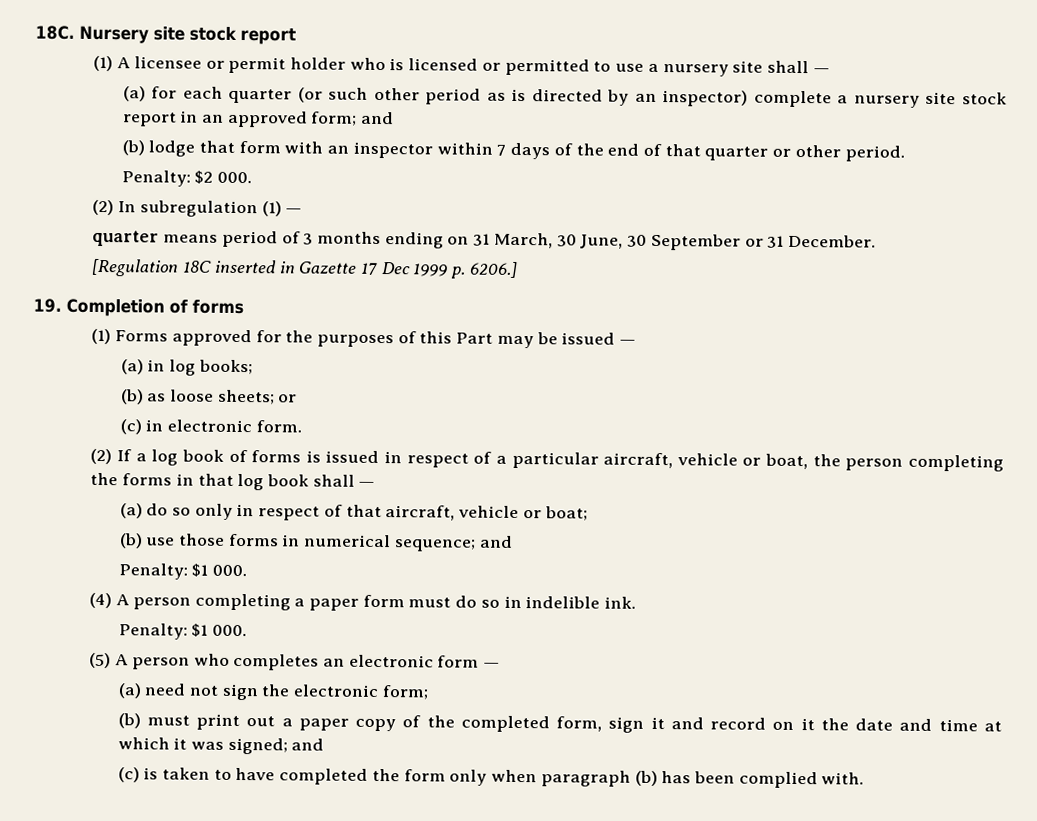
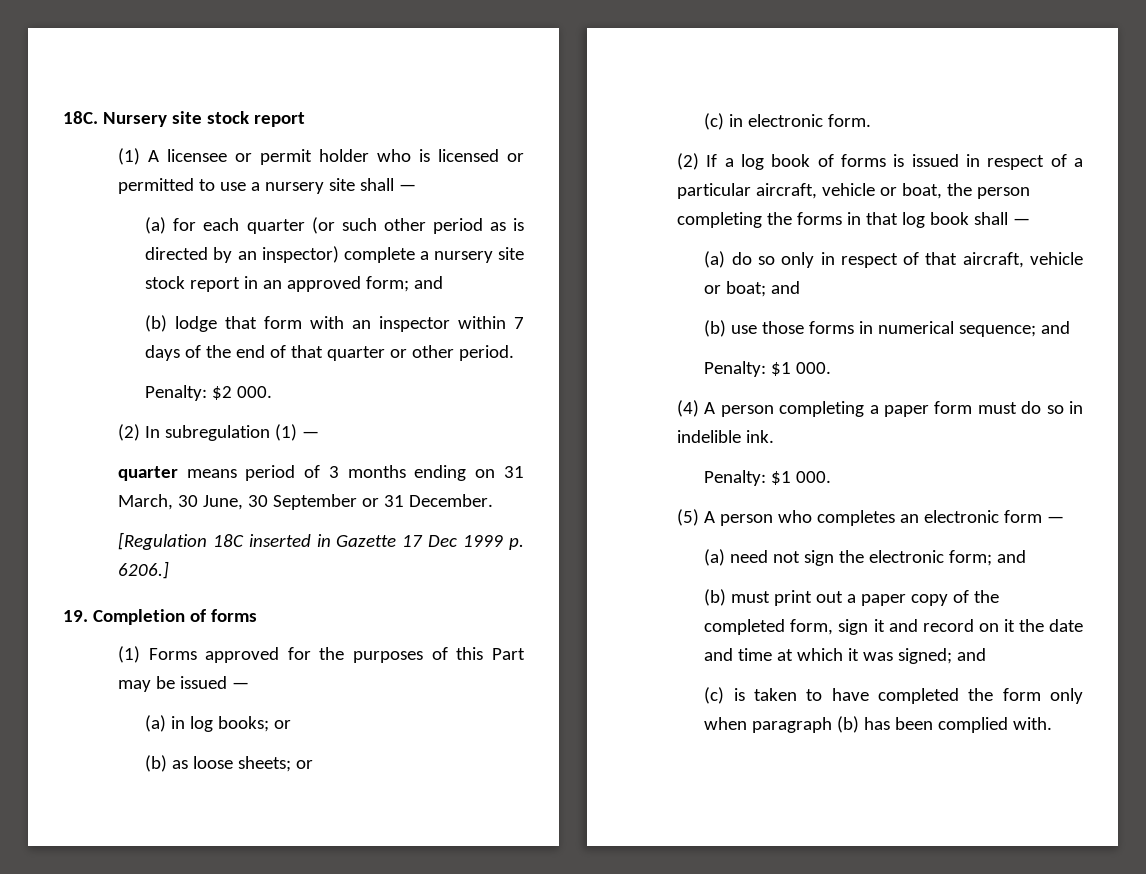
- (a) in log books;
+ (a) in log books; or
- (a) do so only in respect of that aircraft, vehicle or boat;
+ (a) do so only in respect of that aircraft, vehicle or boat; and
- (a) need not sign the electronic form;
+ (a) need not sign the electronic form; and

